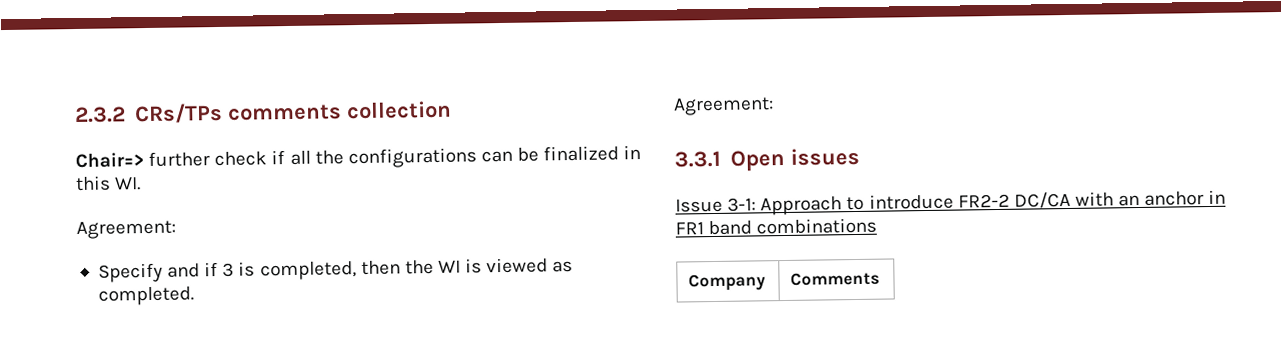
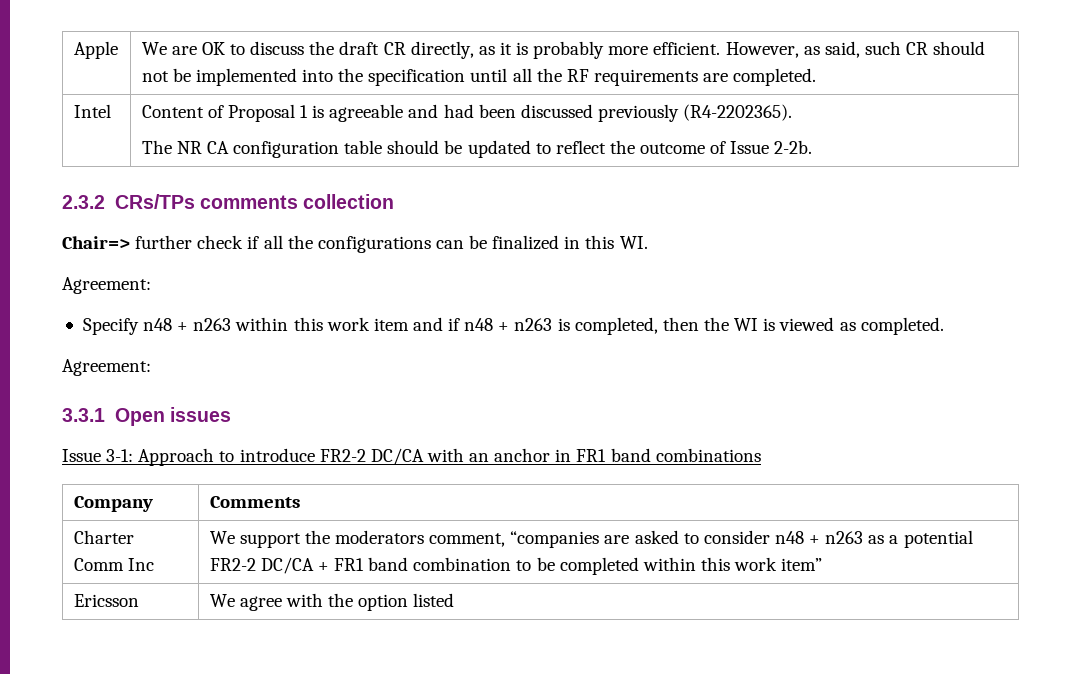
+ Apple | We are OK to discuss the draft CR directly, as it is probably more efficient. However, as said, such CR should not be implemented into the specification until all the RF requirements are completed.
+ Intel | Content of Proposal 1 is agreeable and had been discussed previously (R4-2202365).
+ The NR CA configuration table should be updated to reflect the outcome of Issue 2-2b.
- Specify and if 3 is completed, then the WI is viewed as completed.
+ Specify n48 + n263 within this work item and if n48 + n263 is completed, then the WI is viewed as completed.
+ Charter Comm Inc | We support the moderators comment, “companies are asked to consider n48 + n263 as a potential FR2-2 DC/CA + FR1 band combination to be completed within this work item”
+ Ericsson | We agree with the option listed

